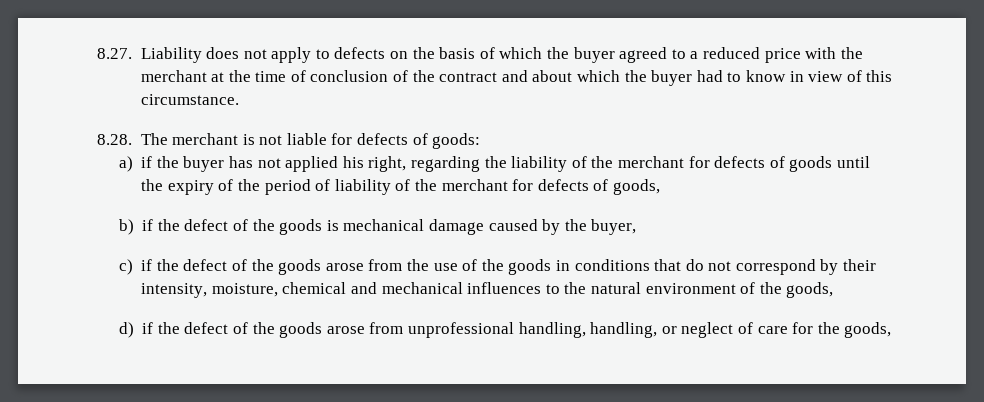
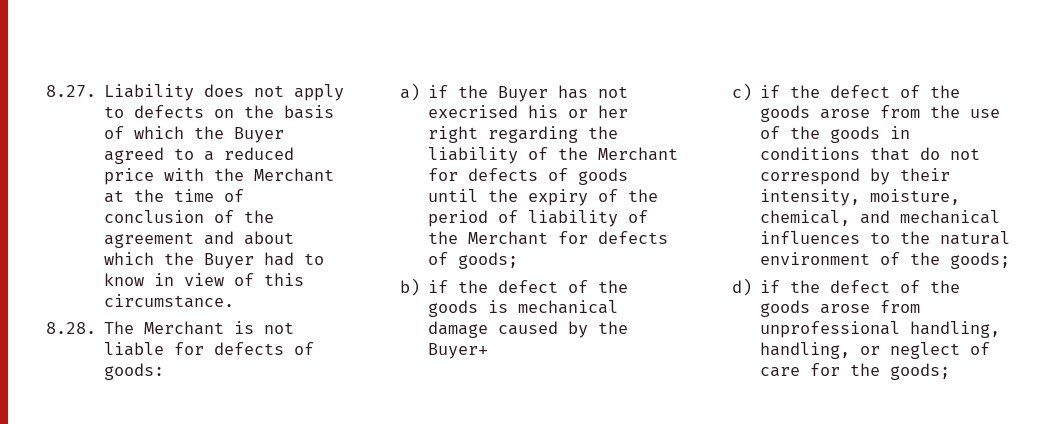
- 8.27. Liability does not apply to defects on the basis of which the buyer agreed to a reduced price with the merchant at the time of conclusion of the contract and about which the buyer had to know in view of this circumstance.
+ 8.27. Liability does not apply to defects on the basis of which the Buyer agreed to a reduced price with the Merchant at the time of conclusion of the agreement and about which the Buyer had to know in view of this circumstance.
- 8.28. The merchant is not liable for defects of goods:
+ 8.28. The Merchant is not liable for defects of goods:
- a) if the buyer has not applied his right, regarding the liability of the merchant for defects of goods until the expiry of the period of liability of the merchant for defects of goods,
+ a) if the Buyer has not execrised his or her right regarding the liability of the Merchant for defects of goods until the expiry of the period of liability of the Merchant for defects of goods;
- b) if the defect of the goods is mechanical damage caused by the buyer,
+ b) if the defect of the goods is mechanical damage caused by the Buyer+
- c) if the defect of the goods arose from the use of the goods in conditions that do not correspond by their intensity, moisture, chemical and mechanical influences to the natural environment of the goods,
+ c) if the defect of the goods arose from the use of the goods in conditions that do not correspond by their intensity, moisture, chemical, and mechanical influences to the natural environment of the goods;
- d) if the defect of the goods arose from unprofessional handling, handling, or neglect of care for the goods,
+ d) if the defect of the goods arose from unprofessional handling, handling, or neglect of care for the goods;

